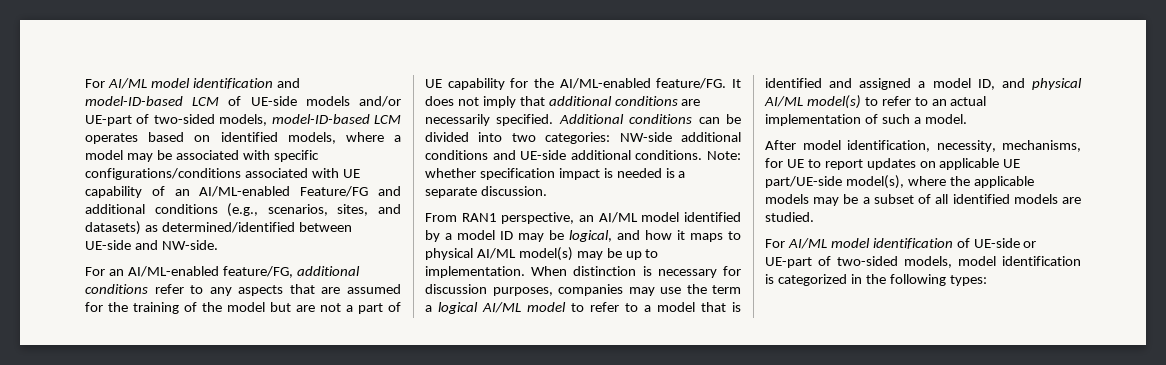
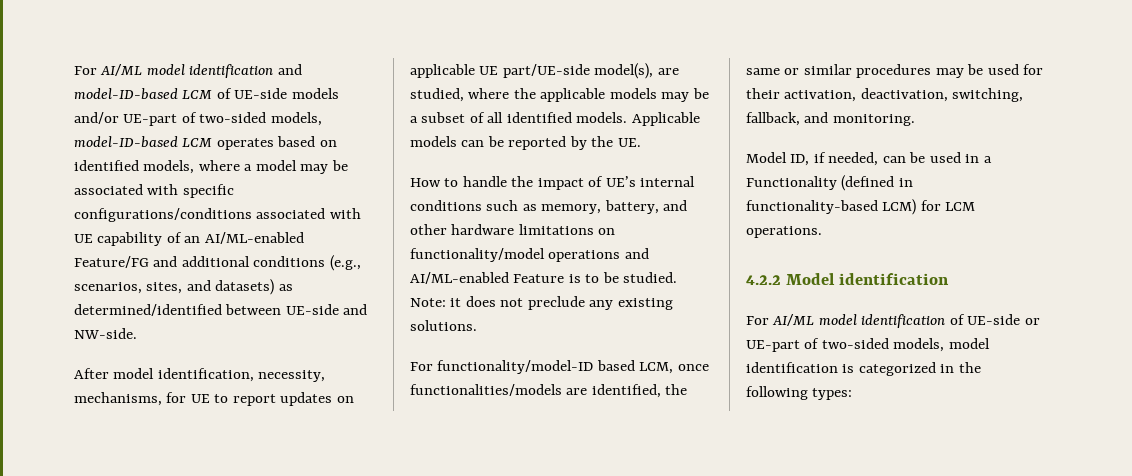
- For an AI/ML-enabled feature/FG, additional conditions refer to any aspects that are assumed for the training of the model but are not a part of UE capability for the AI/ML-enabled feature/FG. It does not imply that additional conditions are necessarily specified. Additional conditions can be divided into two categories: NW-side additional conditions and UE-side additional conditions. Note: whether specification impact is needed is a separate discussion.
- From RAN1 perspective, an AI/ML model identified by a model ID may be logical, and how it maps to physical AI/ML model(s) may be up to implementation. When distinction is necessary for discussion purposes, companies may use the term a logical AI/ML model to refer to a model that is identified and assigned a model ID, and physical AI/ML model(s) to refer to an actual implementation of such a model.
- After model identification, necessity, mechanisms, for UE to report updates on applicable UE part/UE-side model(s), where the applicable models may be a subset of all identified models are studied.
+ After model identification, necessity, mechanisms, for UE to report updates on applicable UE part/UE-side model(s), are studied, where the applicable models may be a subset of all identified models. Applicable models can be reported by the UE.
+ How to handle the impact of UE’s internal conditions such as memory, battery, and other hardware limitations on functionality/model operations and AI/ML-enabled Feature is to be studied. Note: it does not preclude any existing solutions.
+ For functionality/model-ID based LCM, once functionalities/models are identified, the same or similar procedures may be used for their activation, deactivation, switching, fallback, and monitoring.
+ Model ID, if needed, can be used in a Functionality (defined in functionality-based LCM) for LCM operations.
+ 4.2.2 Model identification

